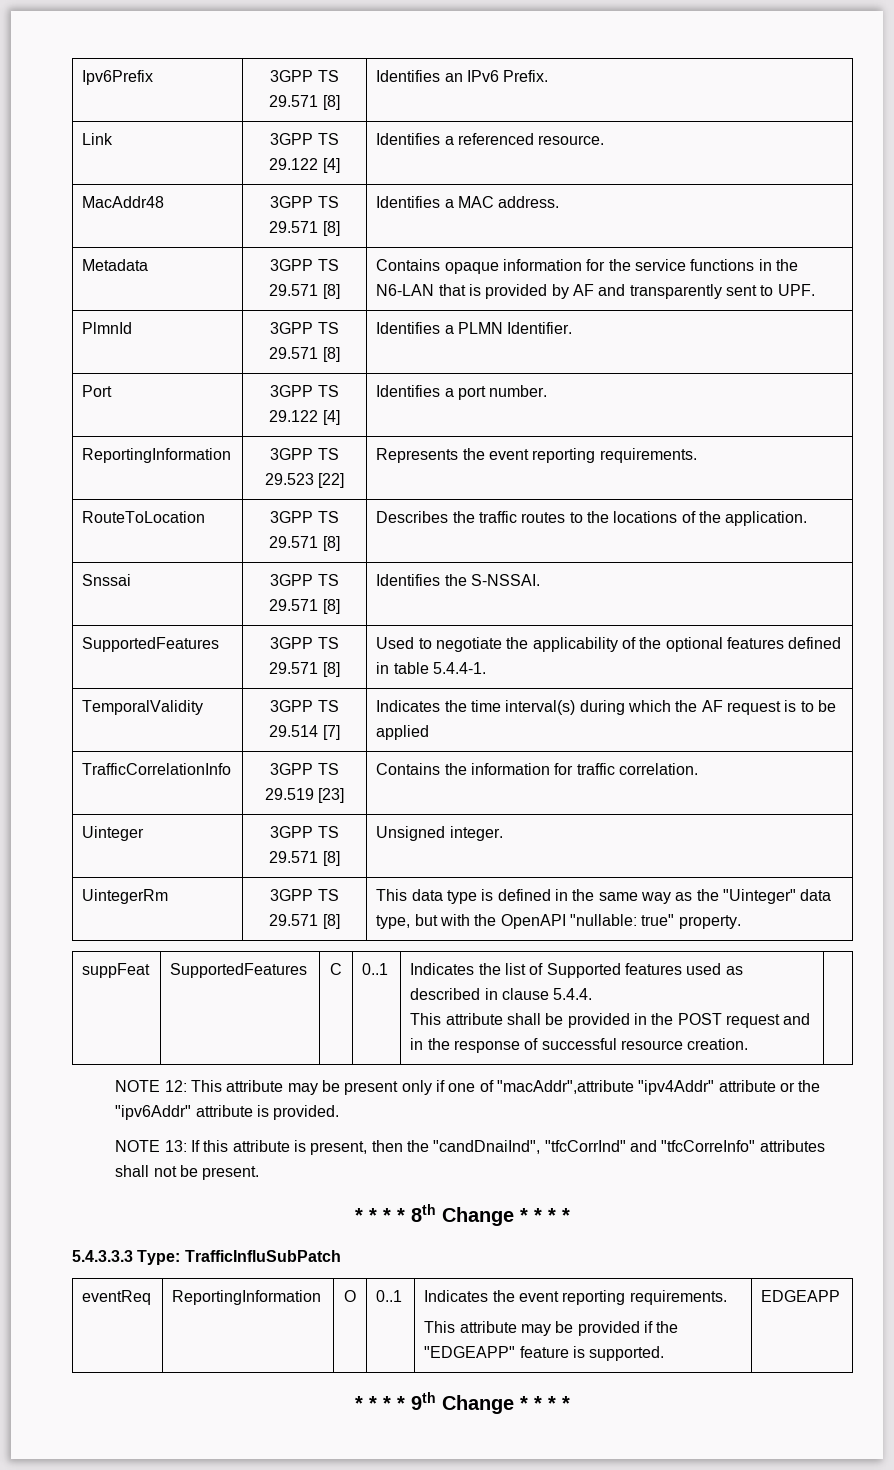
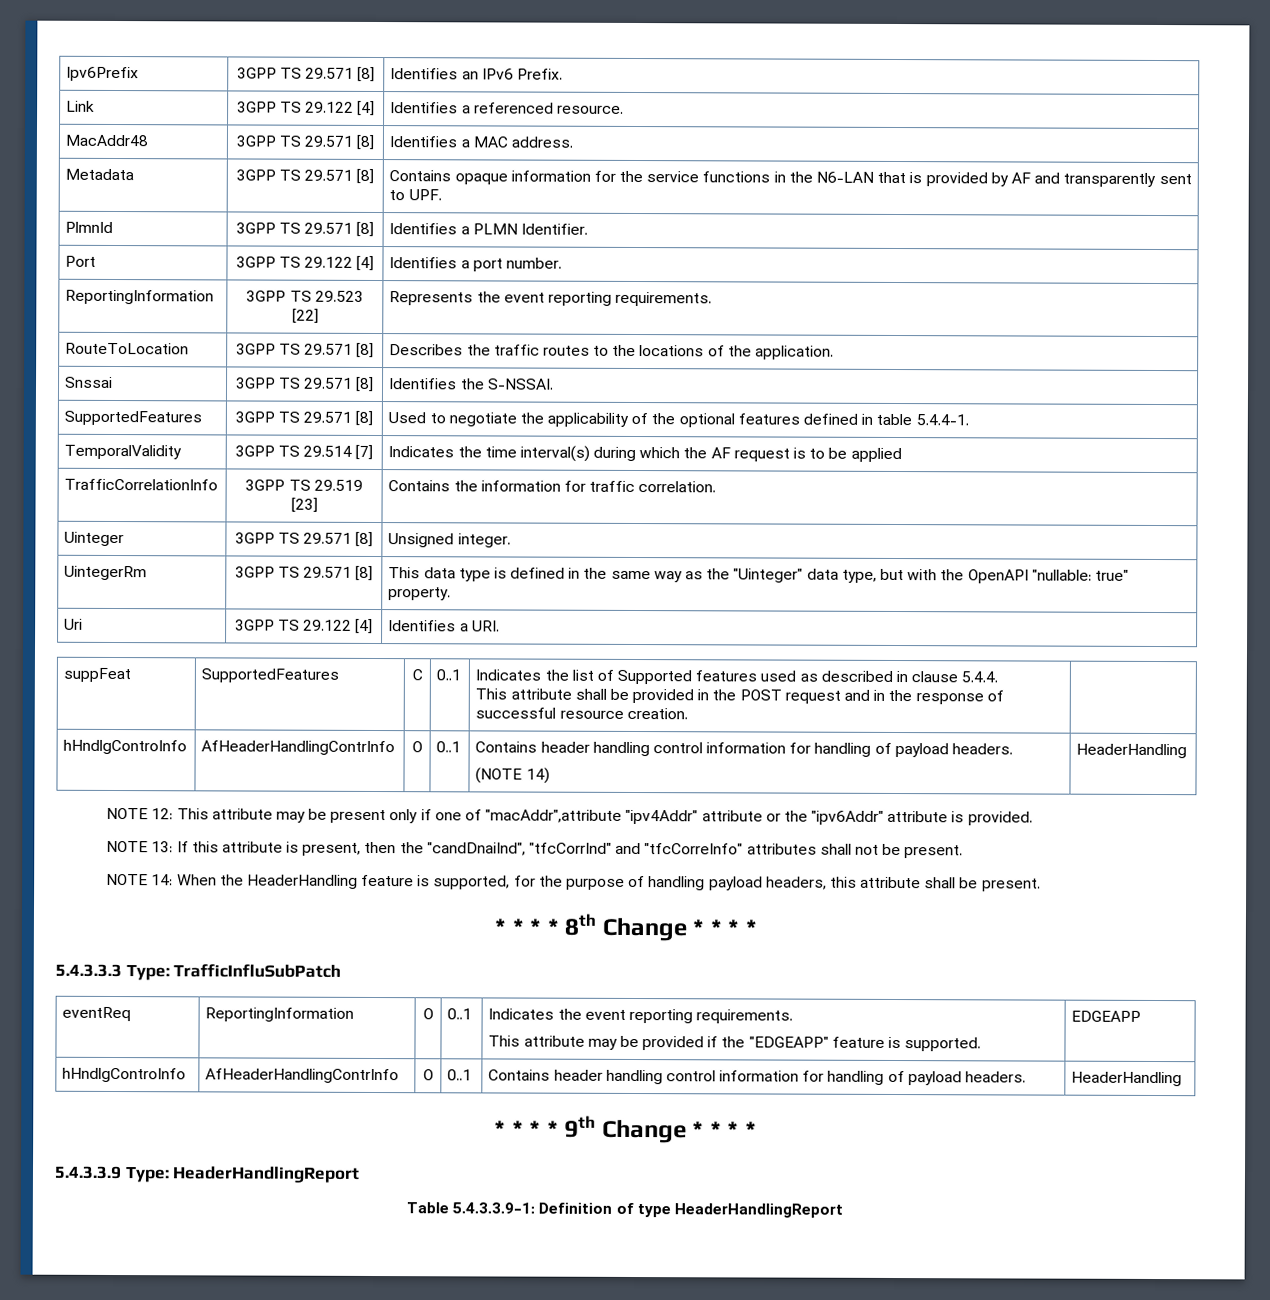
+ Uri | 3GPP TS 29.122 [4] | Identifies a URI.
  suppFeat | SupportedFeatures | C | 0..1 | Indicates the list of Supported features used as described in clause 5.4.4.
  This attribute shall be provided in the POST request and in the response of successful resource creation. |
+ hHndlgControInfo | AfHeaderHandlingContrInfo | O | 0..1 | Contains header handling control information for handling of payload headers.
+ (NOTE 14) | HeaderHandling
+ NOTE 14: When the HeaderHandling feature is supported, for the purpose of handling payload headers, this attribute shall be present.
+ hHndlgControInfo | AfHeaderHandlingContrInfo | O | 0..1 | Contains header handling control information for handling of payload headers. | HeaderHandling
+ 5.4.3.3.9 Type: HeaderHandlingReport
+ Table 5.4.3.3.9-1: Definition of type HeaderHandlingReport

